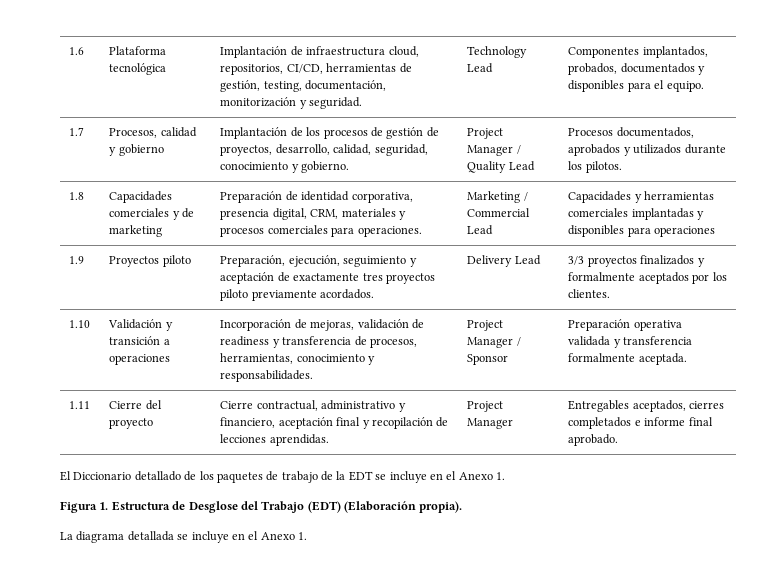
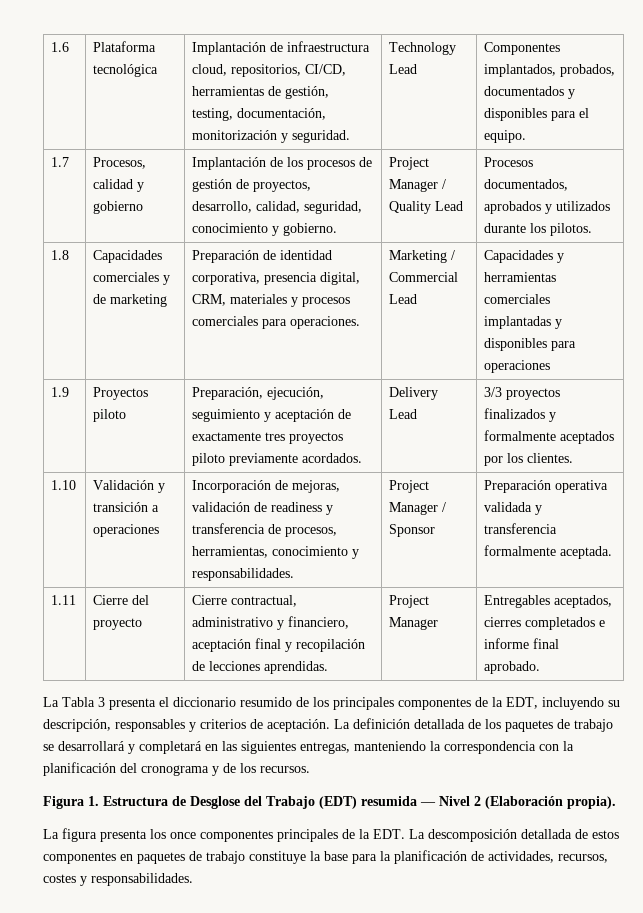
- El Diccionario detallado de los paquetes de trabajo de la EDT se incluye en el Anexo 1.
+ La Tabla 3 presenta el diccionario resumido de los principales componentes de la EDT, incluyendo su descripción, responsables y criterios de aceptación. La definición detallada de los paquetes de trabajo se desarrollará y completará en las siguientes entregas, manteniendo la correspondencia con la planificación del cronograma y de los recursos.
- Figura 1. Estructura de Desglose del Trabajo (EDT) (Elaboración propia).
+ Figura 1. Estructura de Desglose del Trabajo (EDT) resumida — Nivel 2 (Elaboración propia).
- La diagrama detallada se incluye en el Anexo 1.
+ La figura presenta los once componentes principales de la EDT. La descomposición detallada de estos componentes en paquetes de trabajo constituye la base para la planificación de actividades, recursos, costes y responsabilidades.

